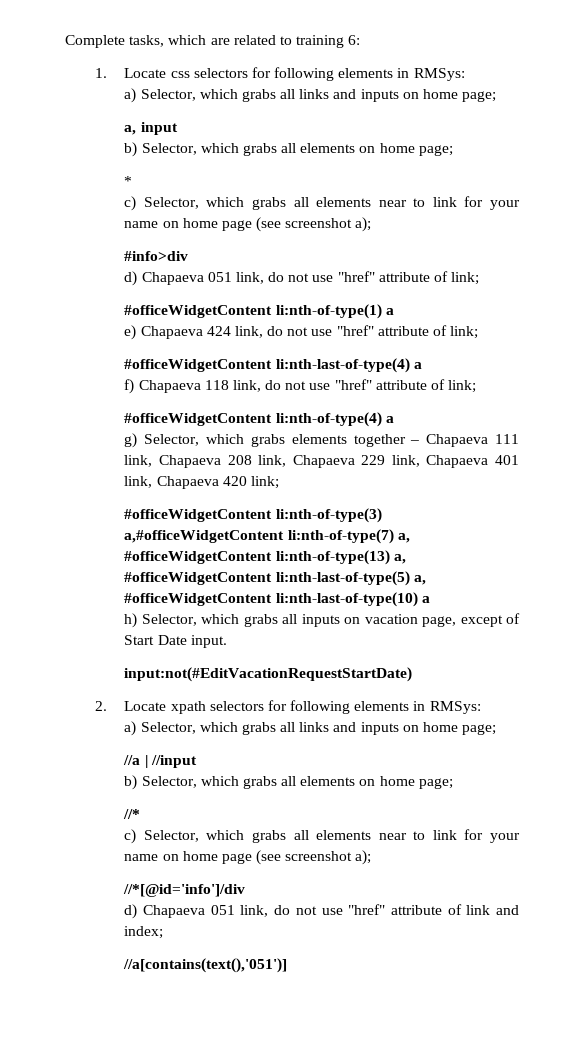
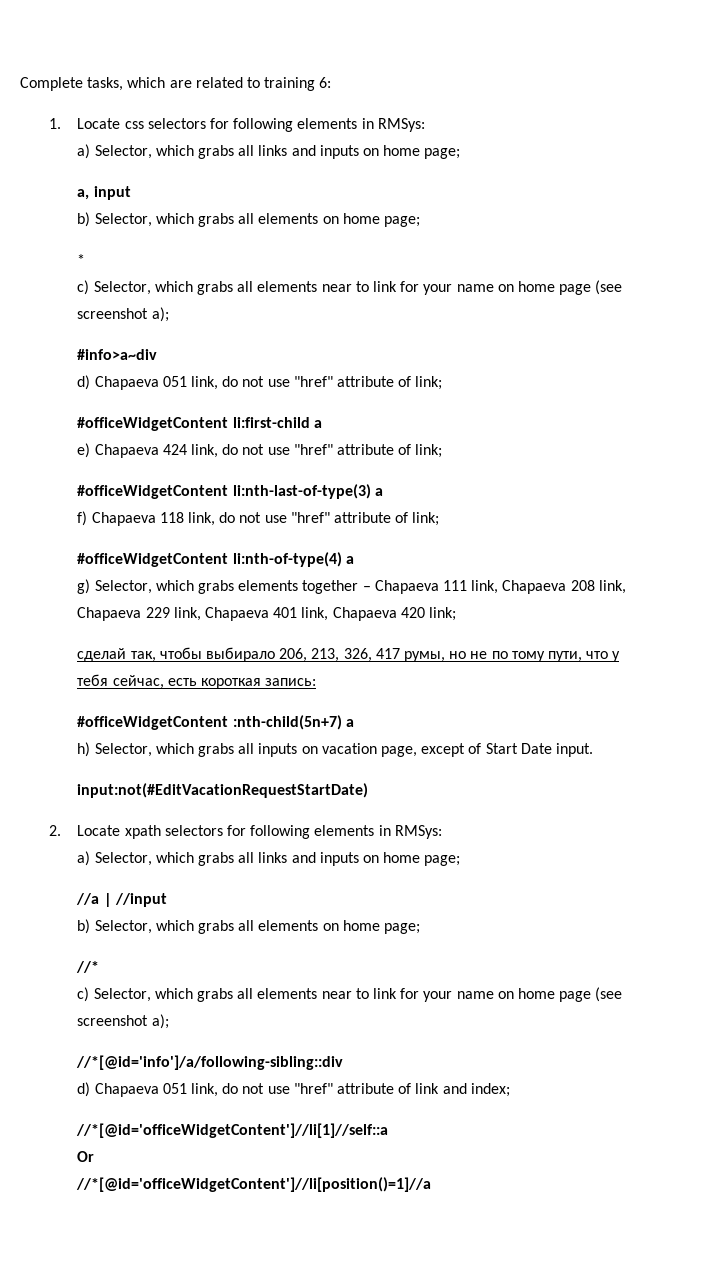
- #info>div
+ #info>a~div
- #officeWidgetContent li:nth-of-type(1) a
+ #officeWidgetContent li:first-child a
- #officeWidgetContent li:nth-last-of-type(4) a
+ #officeWidgetContent li:nth-last-of-type(3) a
- #officeWidgetContent li:nth-of-type(3) a,#officeWidgetContent li:nth-of-type(7) a, #officeWidgetContent li:nth-of-type(13) a, #officeWidgetContent li:nth-last-of-type(5) a, #officeWidgetContent li:nth-last-of-type(10) a
+ сделай так, чтобы выбирало 206, 213, 326, 417 румы, но не по тому пути, что у тебя сейчас, есть короткая запись:
+ #officeWidgetContent :nth-child(5n+7) a
- //*[@id='info']/div
+ //*[@id='info']/a/following-sibling::div
- //a[contains(text(),'051')]
+ //*[@id='officeWidgetContent']//li[1]//self::a
+ Or
+ //*[@id='officeWidgetContent']//li[position()=1]//a

